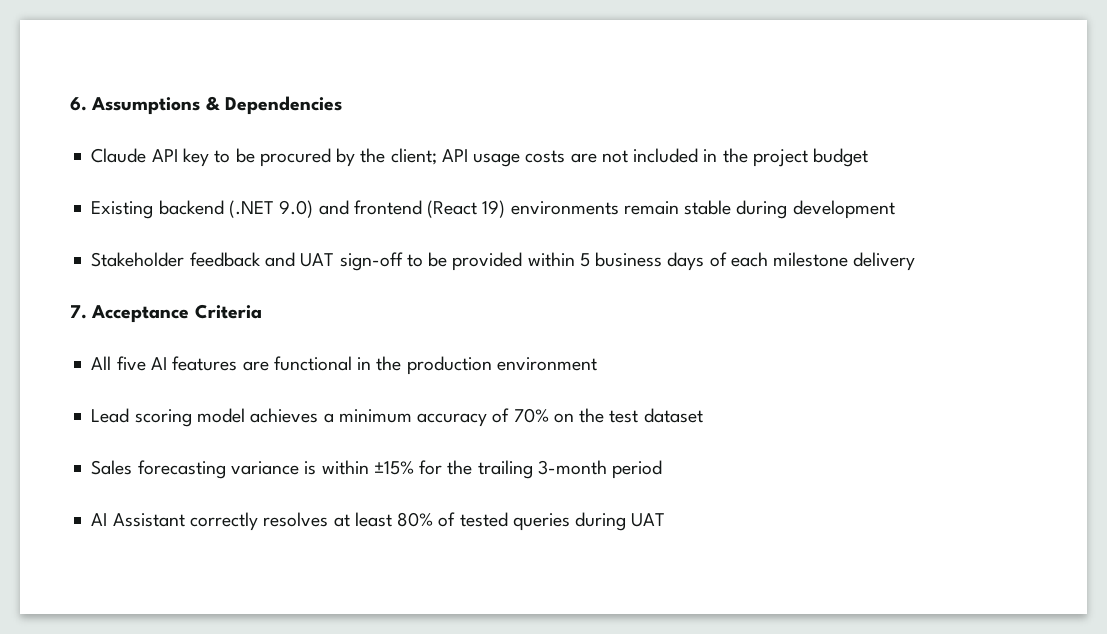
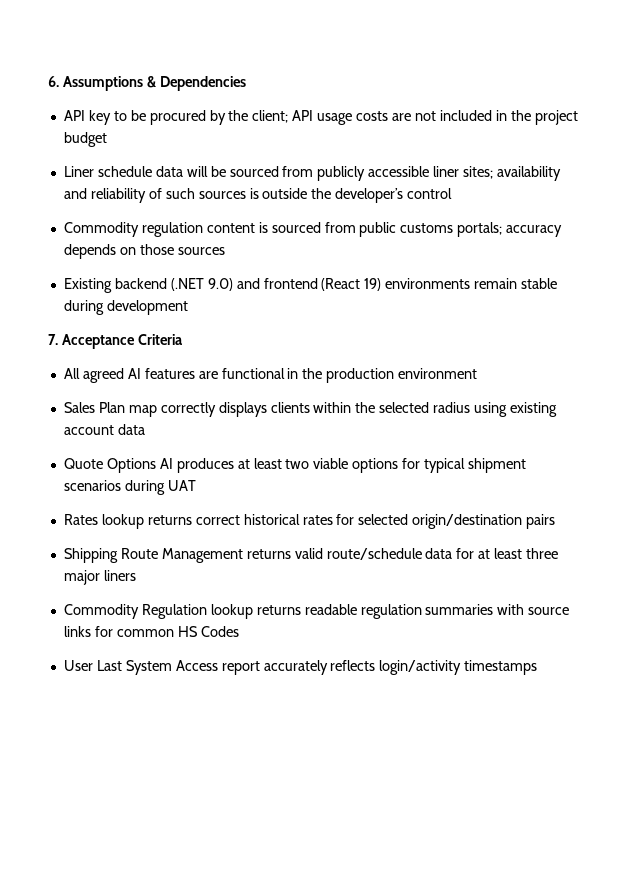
- Claude API key to be procured by the client; API usage costs are not included in the project budget
+ API key to be procured by the client; API usage costs are not included in the project budget
+ Liner schedule data will be sourced from publicly accessible liner sites; availability and reliability of such sources is outside the developer’s control
+ Commodity regulation content is sourced from public customs portals; accuracy depends on those sources
- Stakeholder feedback and UAT sign-off to be provided within 5 business days of each milestone delivery
- All five AI features are functional in the production environment
+ All agreed AI features are functional in the production environment
- Lead scoring model achieves a minimum accuracy of 70% on the test dataset
- Sales forecasting variance is within ±15% for the trailing 3-month period
- AI Assistant correctly resolves at least 80% of tested queries during UAT
+ Sales Plan map correctly displays clients within the selected radius using existing account data
+ Quote Options AI produces at least two viable options for typical shipment scenarios during UAT
+ Rates lookup returns correct historical rates for selected origin/destination pairs
+ Shipping Route Management returns valid route/schedule data for at least three major liners
+ Commodity Regulation lookup returns readable regulation summaries with source links for common HS Codes
+ User Last System Access report accurately reflects login/activity timestamps

